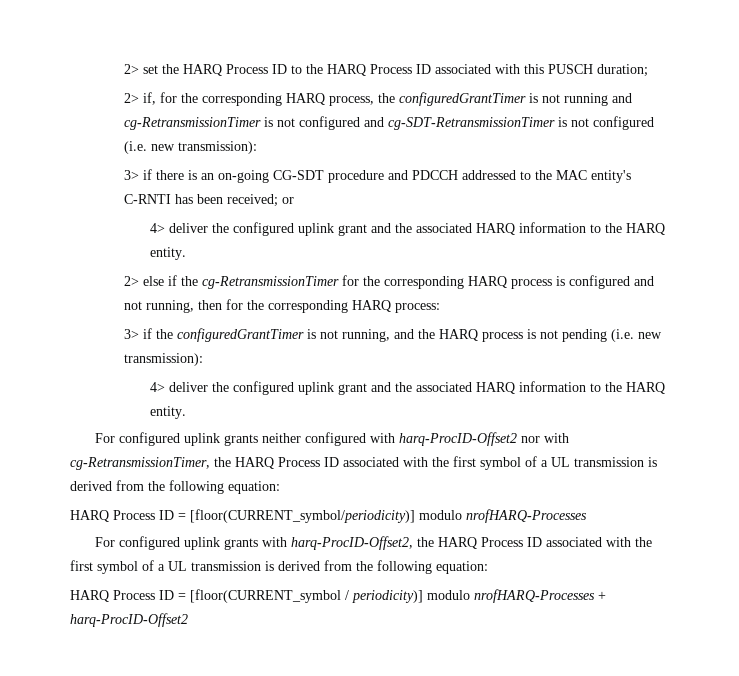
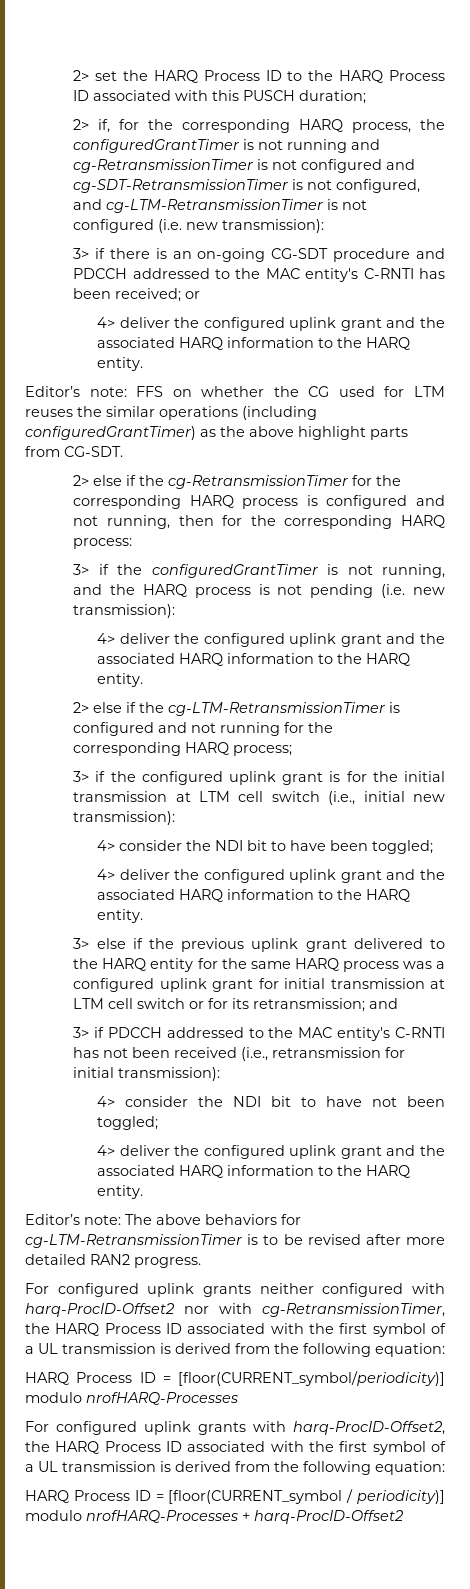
- 2> if, for the corresponding HARQ process, the configuredGrantTimer is not running and cg-RetransmissionTimer is not configured and cg-SDT-RetransmissionTimer is not configured (i.e. new transmission):
+ 2> if, for the corresponding HARQ process, the configuredGrantTimer is not running and cg-RetransmissionTimer is not configured and cg-SDT-RetransmissionTimer is not configured, and cg-LTM-RetransmissionTimer is not configured (i.e. new transmission):
+ Editor’s note: FFS on whether the CG used for LTM reuses the similar operations (including configuredGrantTimer) as the above highlight parts from CG-SDT.
+ 2> else if the cg-LTM-RetransmissionTimer is configured and not running for the corresponding HARQ process;
+ 3> if the configured uplink grant is for the initial transmission at LTM cell switch (i.e., initial new transmission):
+ 4> consider the NDI bit to have been toggled;
+ 4> deliver the configured uplink grant and the associated HARQ information to the HARQ entity.
+ 3> else if the previous uplink grant delivered to the HARQ entity for the same HARQ process was a configured uplink grant for initial transmission at LTM cell switch or for its retransmission; and
+ 3> if PDCCH addressed to the MAC entity's C-RNTI has not been received (i.e., retransmission for initial transmission):
+ 4> consider the NDI bit to have not been toggled;
+ 4> deliver the configured uplink grant and the associated HARQ information to the HARQ entity.
+ Editor’s note: The above behaviors for cg-LTM-RetransmissionTimer is to be revised after more detailed RAN2 progress.

